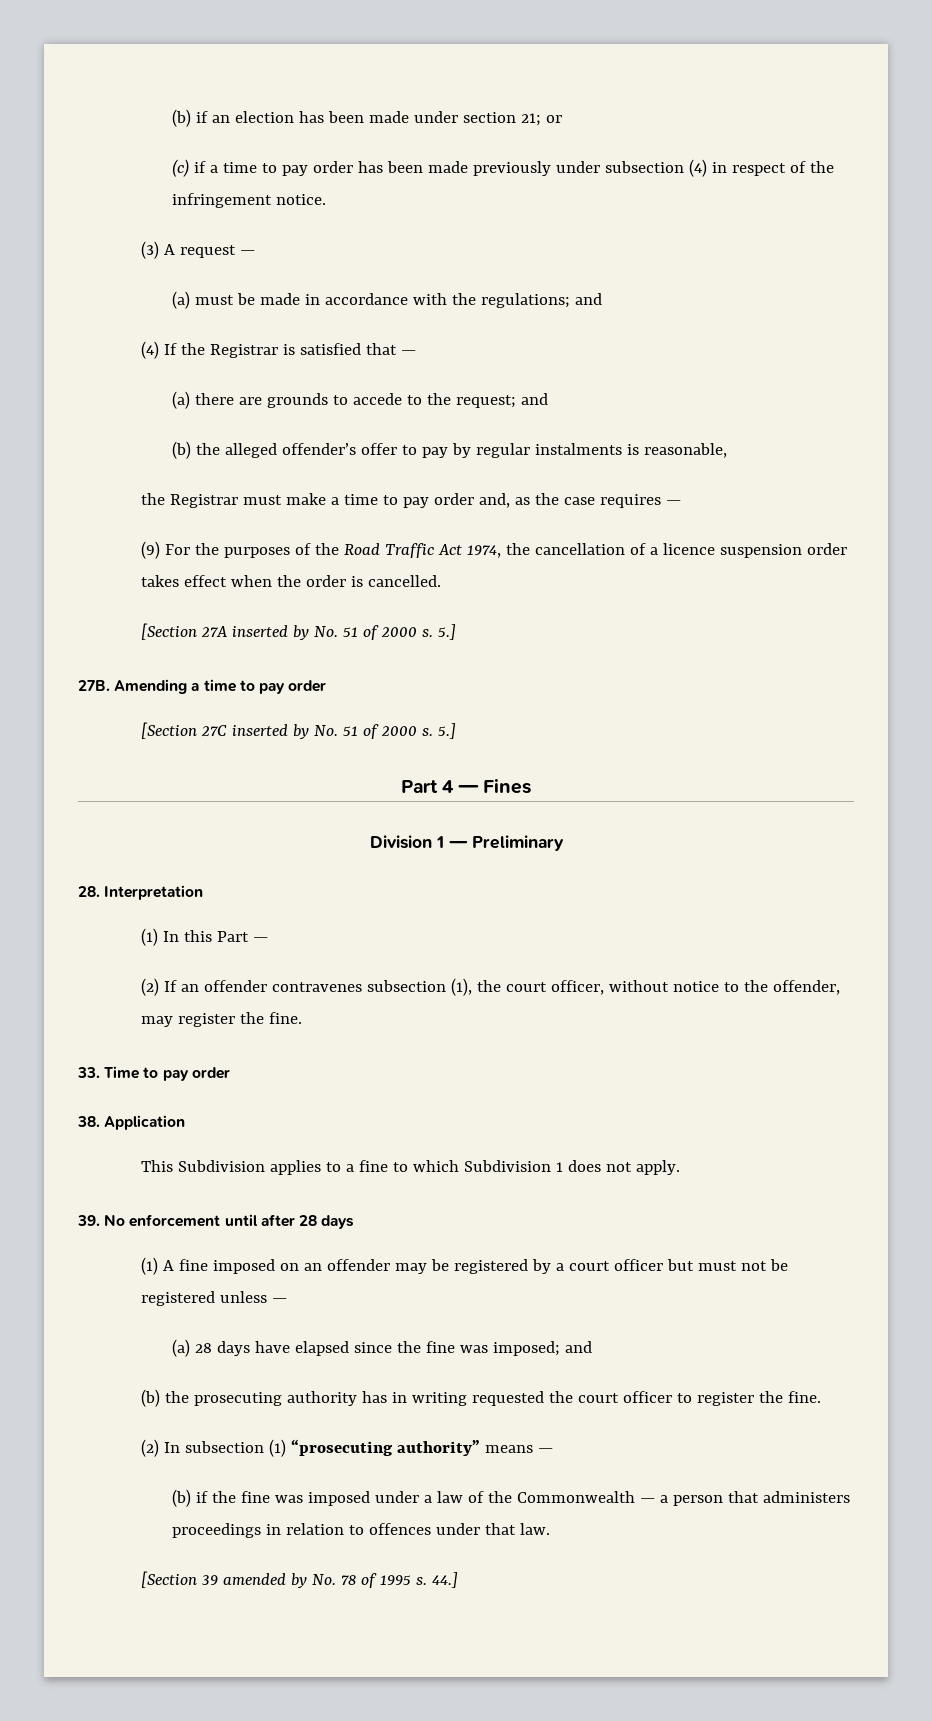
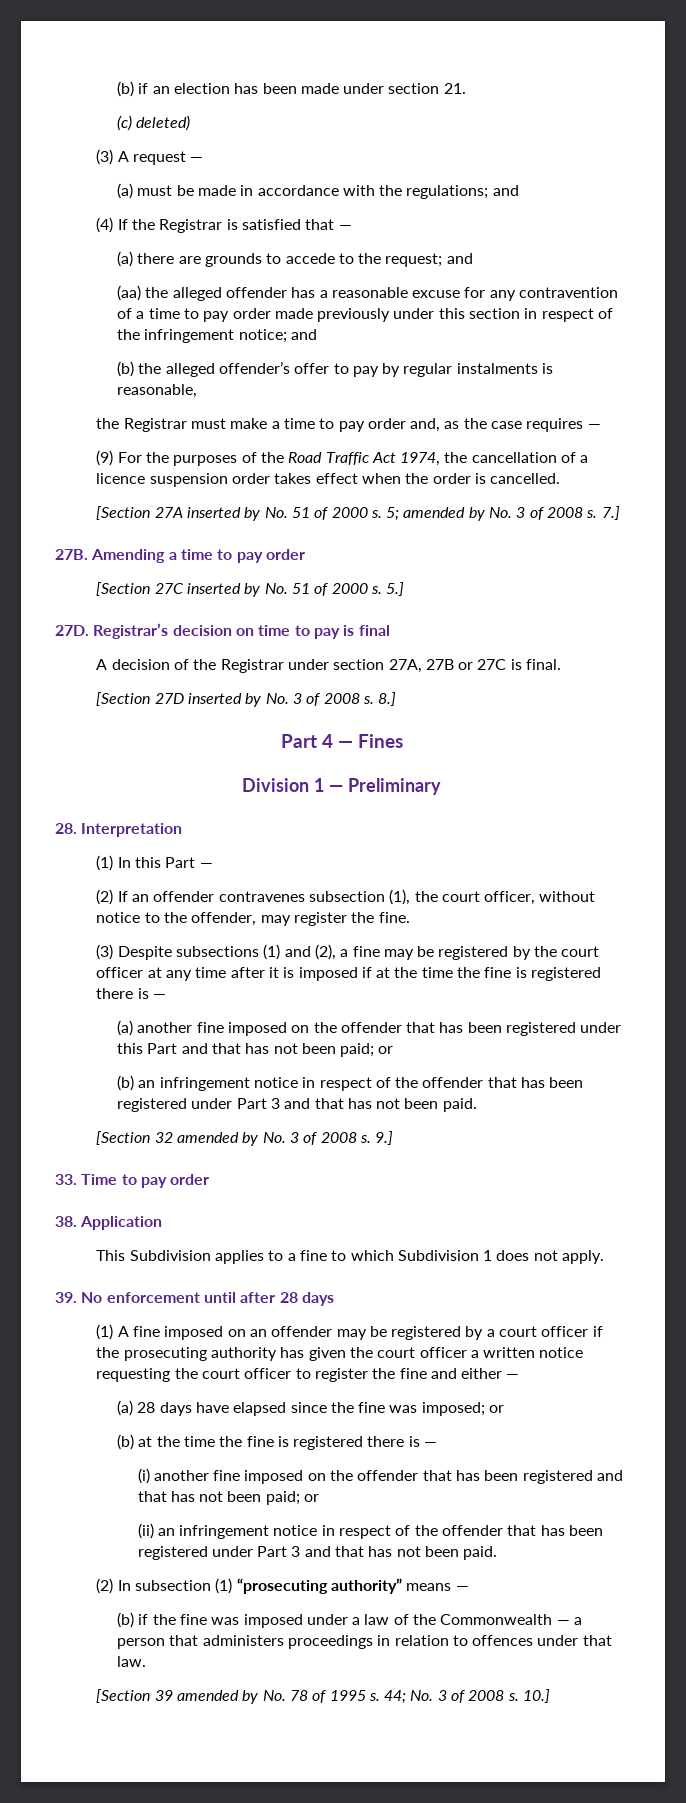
- (b) if an election has been made under section 21; or
+ (b) if an election has been made under section 21.
- (c) if a time to pay order has been made previously under subsection (4) in respect of the infringement notice.
+ (c) deleted)
+ (aa) the alleged offender has a reasonable excuse for any contravention of a time to pay order made previously under this section in respect of the infringement notice; and
- [Section 27A inserted by No. 51 of 2000 s. 5.]
+ [Section 27A inserted by No. 51 of 2000 s. 5; amended by No. 3 of 2008 s. 7.]
+ 27D. Registrar’s decision on time to pay is final
+ A decision of the Registrar under section 27A, 27B or 27C is final.
+ [Section 27D inserted by No. 3 of 2008 s. 8.]
+ (3) Despite subsections (1) and (2), a fine may be registered by the court officer at any time after it is imposed if at the time the fine is registered there is —
+ (a) another fine imposed on the offender that has been registered under this Part and that has not been paid; or
+ (b) an infringement notice in respect of the offender that has been registered under Part 3 and that has not been paid.
+ [Section 32 amended by No. 3 of 2008 s. 9.]
- (1) A fine imposed on an offender may be registered by a court officer but must not be registered unless —
+ (1) A fine imposed on an offender may be registered by a court officer if the prosecuting authority has given the court officer a written notice requesting the court officer to register the fine and either —
- (a) 28 days have elapsed since the fine was imposed; and
- (b) the prosecuting authority has in writing requested the court officer to register the fine.
+ (a) 28 days have elapsed since the fine was imposed; or
+ (b) at the time the fine is registered there is —
+ (i) another fine imposed on the offender that has been registered and that has not been paid; or
+ (ii) an infringement notice in respect of the offender that has been registered under Part 3 and that has not been paid.
- 44.]
+ 44; No. 3 of 2008 s. 10.]

